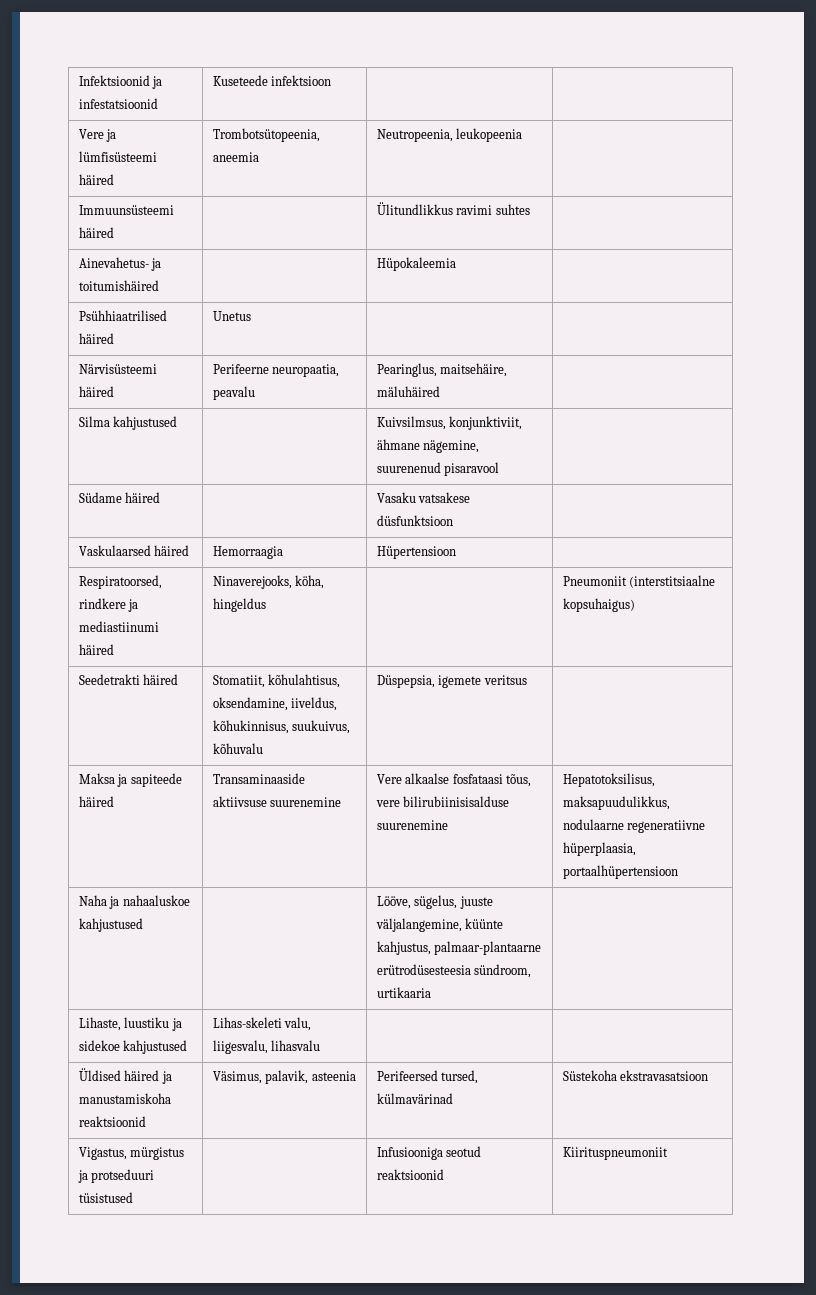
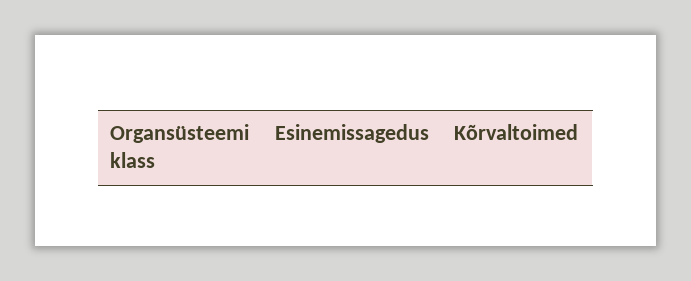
- Infektsioonid ja infestatsioonid | Kuseteede infektsioon | |
- Vere ja lümfisüsteemi häired | Trombotsütopeenia, aneemia | Neutropeenia, leukopeenia |
- Immuunsüsteemi häired | | Ülitundlikkus ravimi suhtes |
- Ainevahetus- ja toitumishäired | | Hüpokaleemia |
- Psühhiaatrilised häired | Unetus | |
- Närvisüsteemi häired | Perifeerne neuropaatia, peavalu | Pearinglus, maitsehäire, mäluhäired |
- Silma kahjustused | | Kuivsilmsus, konjunktiviit, ähmane nägemine, suurenenud pisaravool |
- Südame häired | | Vasaku vatsakese düsfunktsioon |
- Vaskulaarsed häired | Hemorraagia | Hüpertensioon |
- Respiratoorsed, rindkere ja mediastiinumi häired | Ninaverejooks, köha, hingeldus | | Pneumoniit (interstitsiaalne kopsuhaigus)
- Seedetrakti häired | Stomatiit, kõhulahtisus, oksendamine, iiveldus, kõhukinnisus, suukuivus, kõhuvalu | Düspepsia, igemete veritsus |
- Maksa ja sapiteede häired | Transaminaaside aktiivsuse suurenemine | Vere alkaalse fosfataasi tõus, vere bilirubiinisisalduse suurenemine | Hepatotoksilisus, maksapuudulikkus, nodulaarne regeneratiivne hüperplaasia, portaalhüpertensioon
- Naha ja nahaaluskoe kahjustused | | Lööve, sügelus, juuste väljalangemine, küünte kahjustus, palmaar-plantaarne erütrodüsesteesia sündroom, urtikaaria |
- Lihaste, luustiku ja sidekoe kahjustused | Lihas-skeleti valu, liigesvalu, lihasvalu | |
- Üldised häired ja manustamiskoha reaktsioonid | Väsimus, palavik, asteenia | Perifeersed tursed, külmavärinad | Süstekoha ekstravasatsioon
- Vigastus, mürgistus ja protseduuri tüsistused | | Infusiooniga seotud reaktsioonid | Kiirituspneumoniit
+ Organsüsteemi klass | Esinemissagedus | Kõrvaltoimed

